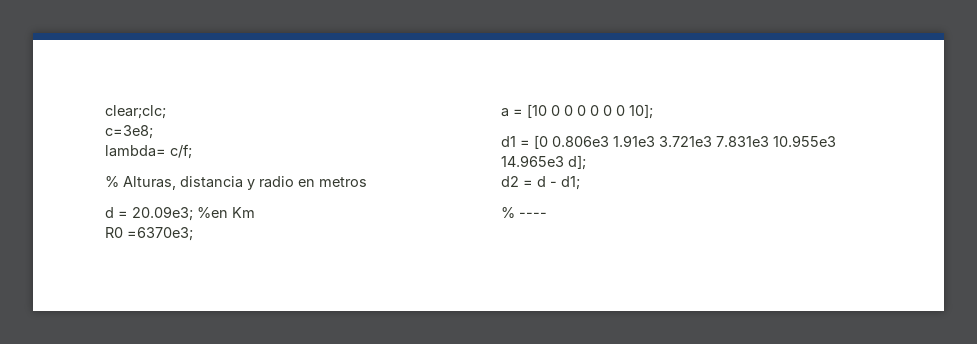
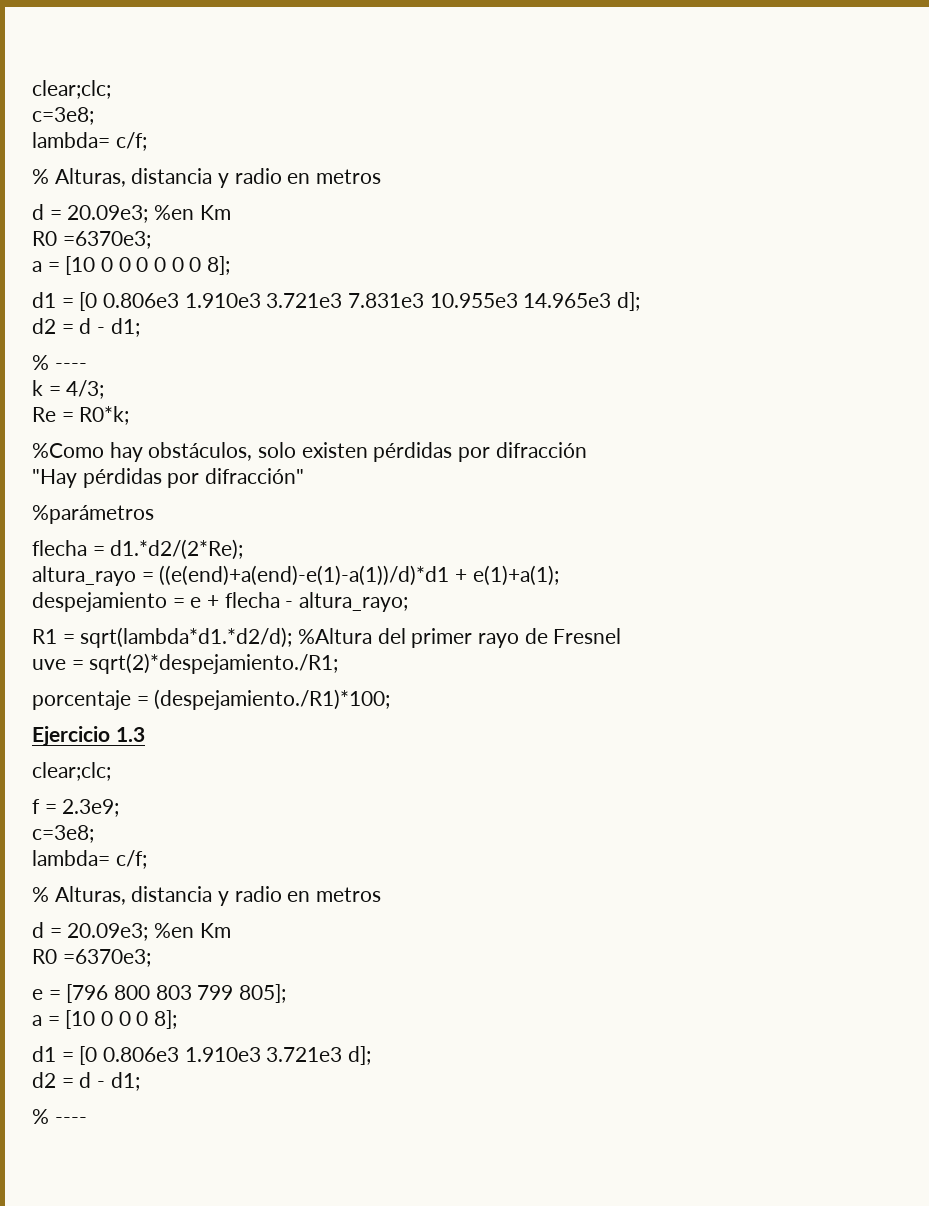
- a = [10 0 0 0 0 0 0 10];
- d1 = [0 0.806e3 1.91e3 3.721e3 7.831e3 10.955e3 14.965e3 d];
+ a = [10 0 0 0 0 0 0 8];
+ d1 = [0 0.806e3 1.910e3 3.721e3 7.831e3 10.955e3 14.965e3 d];
+ k = 4/3;
+ Re = R0*k;
+ %Como hay obstáculos, solo existen pérdidas por difracción
+ "Hay pérdidas por difracción"
+ %parámetros
+ flecha = d1.*d2/(2*Re);
+ altura_rayo = ((e(end)+a(end)-e(1)-a(1))/d)*d1 + e(1)+a(1);
+ despejamiento = e + flecha - altura_rayo;
+ R1 = sqrt(lambda*d1.*d2/d); %Altura del primer rayo de Fresnel
+ uve = sqrt(2)*despejamiento./R1;
+ porcentaje = (despejamiento./R1)*100;
+ Ejercicio 1.3
+ clear;clc;
+ f = 2.3e9;
+ c=3e8;
+ lambda= c/f;
+ % Alturas, distancia y radio en metros
+ d = 20.09e3; %en Km
+ R0 =6370e3;
+ e = [796 800 803 799 805];
+ a = [10 0 0 0 8];
+ d1 = [0 0.806e3 1.910e3 3.721e3 d];
+ d2 = d - d1;
+ % ----

